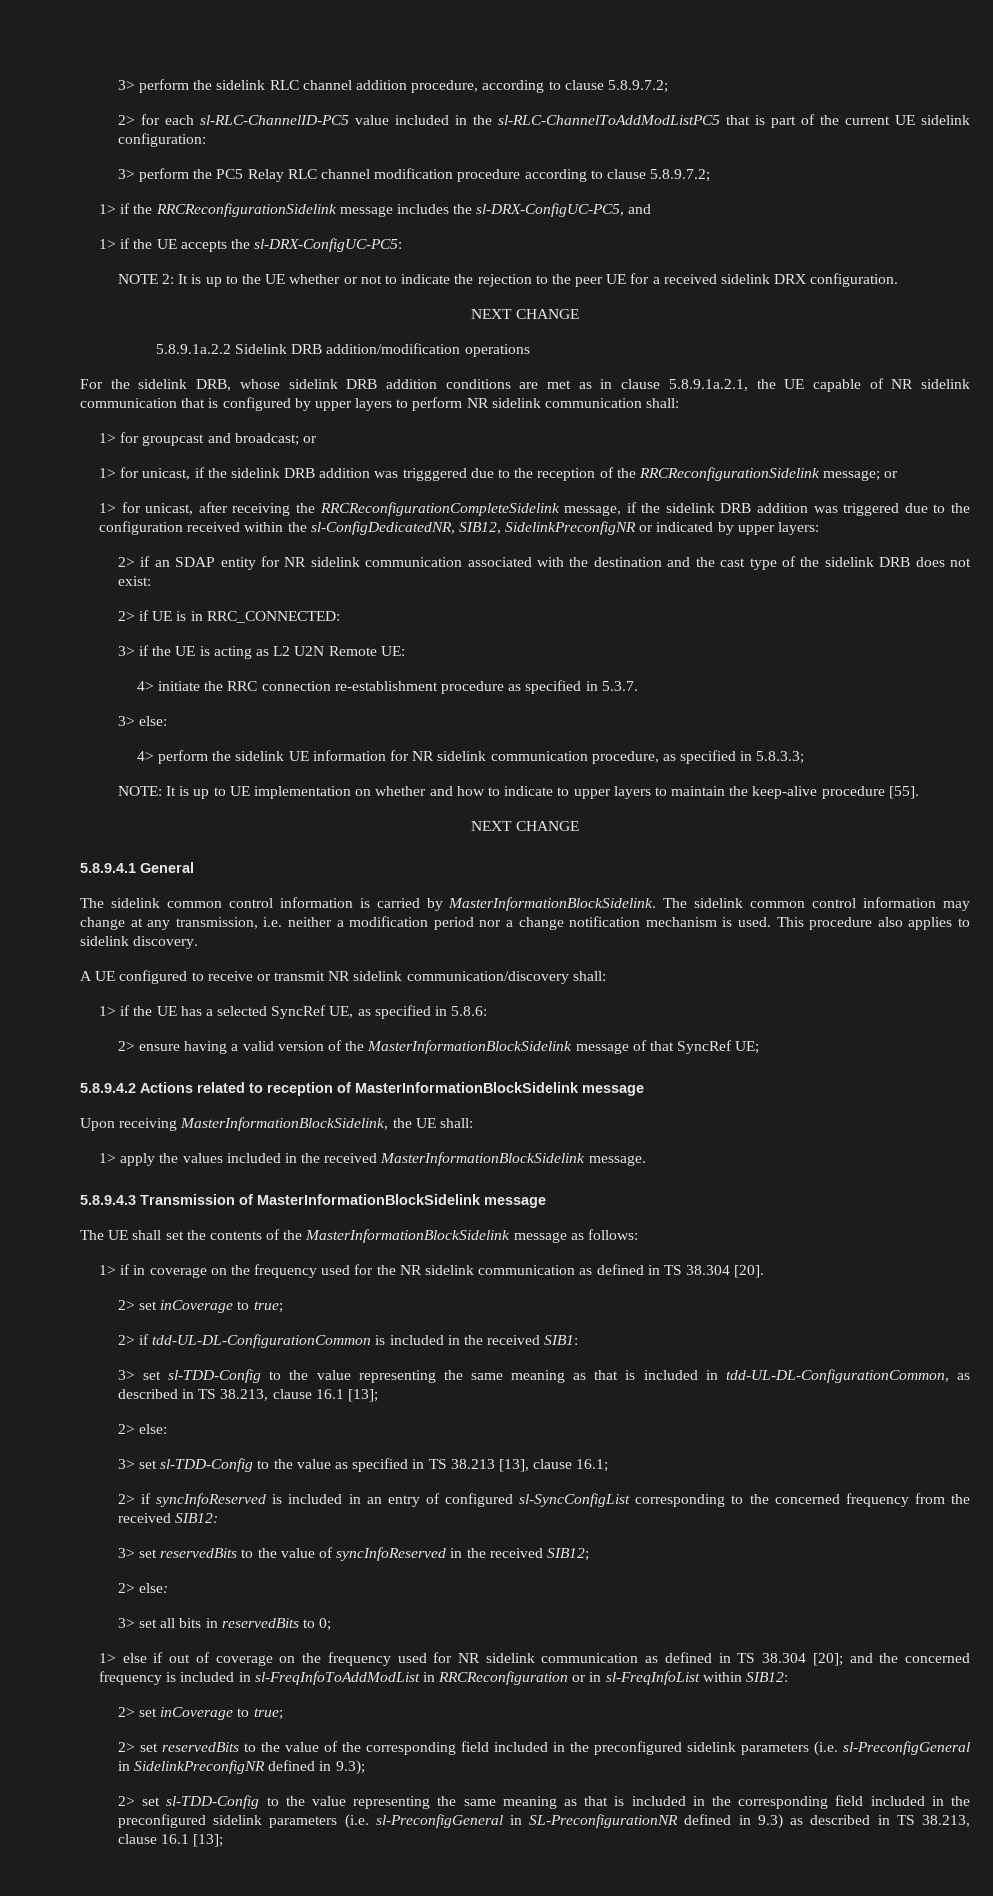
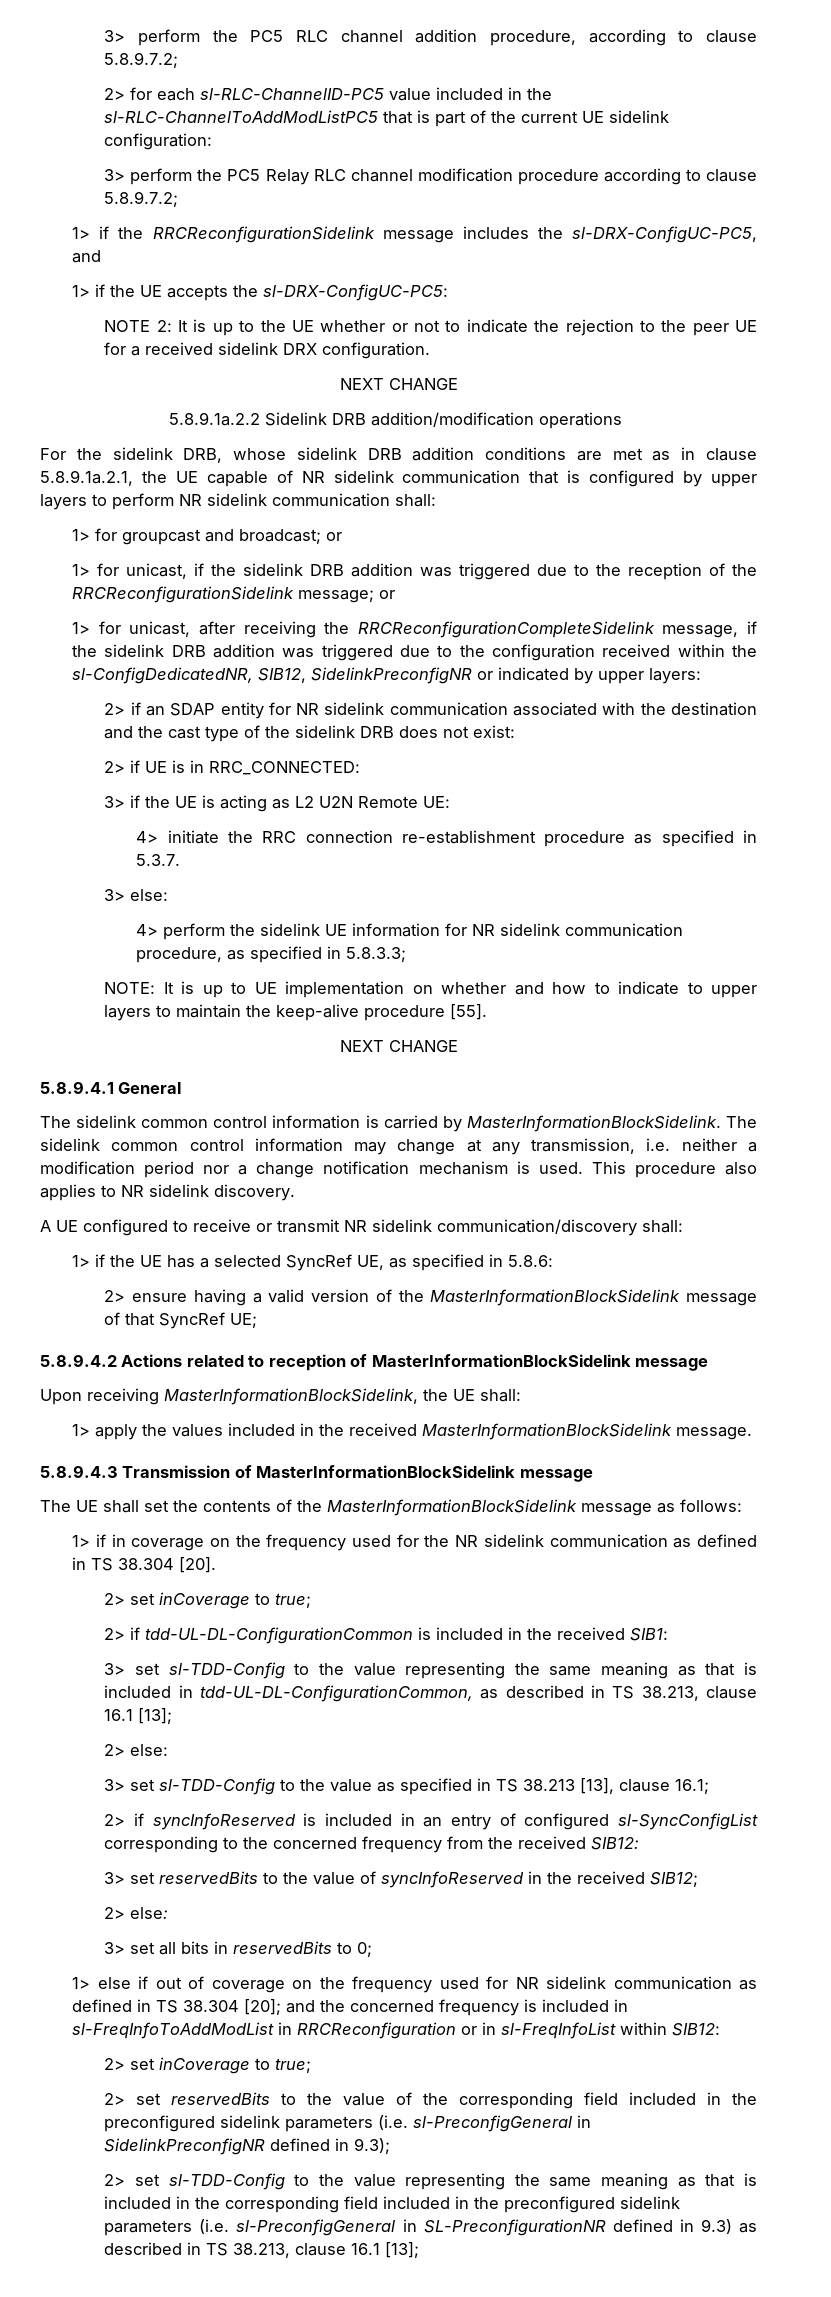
- 3> perform the sidelink RLC channel addition procedure, according to clause 5.8.9.7.2;
+ 3> perform the PC5 RLC channel addition procedure, according to clause 5.8.9.7.2;
- 1> for unicast, if the sidelink DRB addition was trigggered due to the reception of the RRCReconfigurationSidelink message; or
+ 1> for unicast, if the sidelink DRB addition was triggered due to the reception of the RRCReconfigurationSidelink message; or
- This procedure also applies to sidelink discovery.
+ This procedure also applies to NR sidelink discovery.

